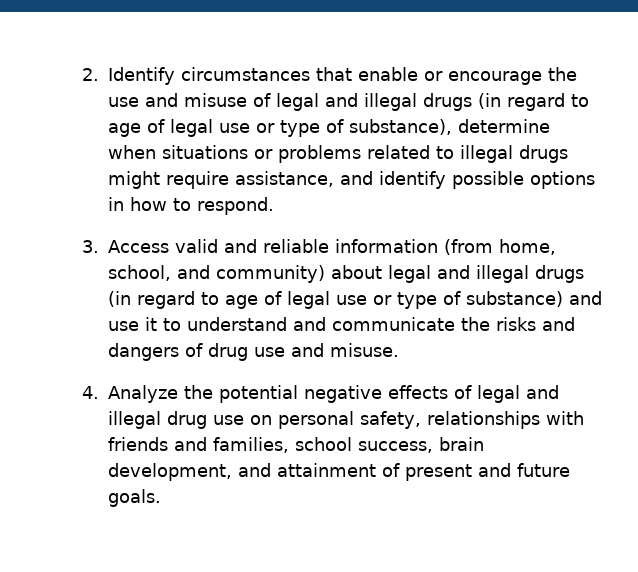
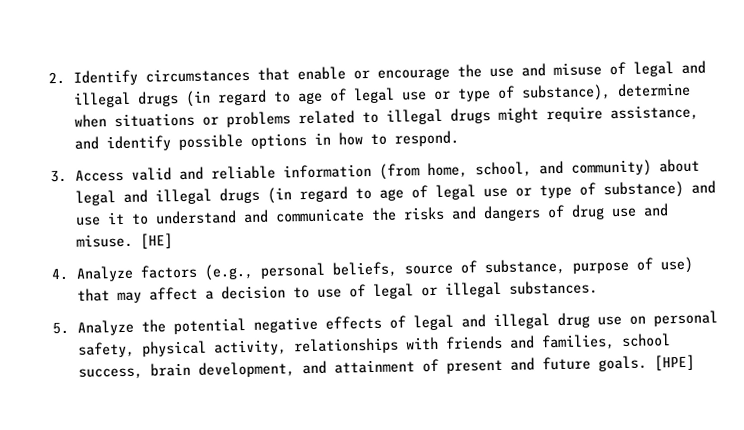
- 3. Access valid and reliable information (from home, school, and community) about legal and illegal drugs (in regard to age of legal use or type of substance) and use it to understand and communicate the risks and dangers of drug use and misuse.
- 4. Analyze the potential negative effects of legal and illegal drug use on personal safety, relationships with friends and families, school success, brain development, and attainment of present and future goals.
+ 3. Access valid and reliable information (from home, school, and community) about legal and illegal drugs (in regard to age of legal use or type of substance) and use it to understand and communicate the risks and dangers of drug use and misuse. [HE]
+ 4. Analyze factors (e.g., personal beliefs, source of substance, purpose of use) that may affect a decision to use of legal or illegal substances.
+ 5. Analyze the potential negative effects of legal and illegal drug use on personal safety, physical activity, relationships with friends and families, school success, brain development, and attainment of present and future goals.
+ [HPE]

